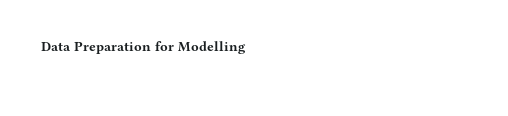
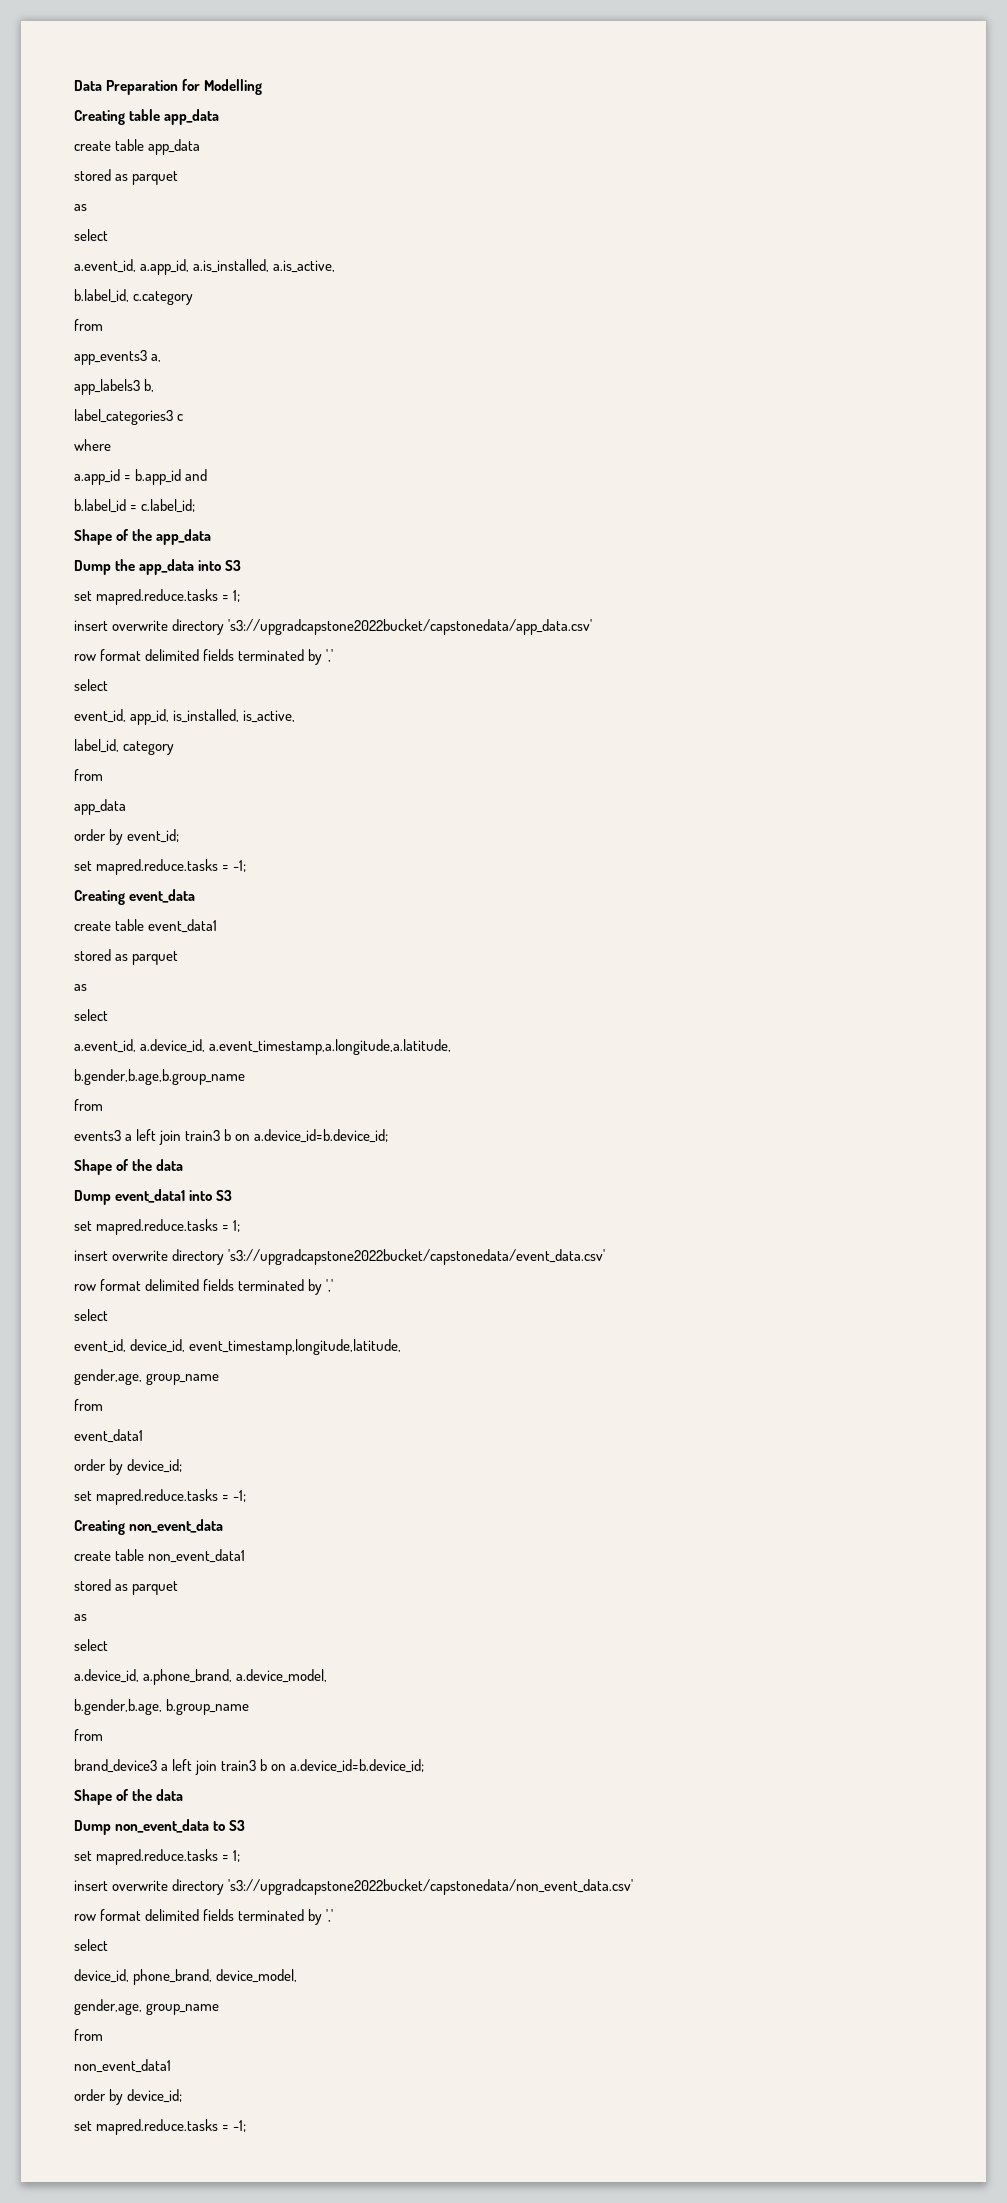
+ Creating table app_data
+ create table app_data
+ stored as parquet
+ as
+ select
+ a.event_id, a.app_id, a.is_installed, a.is_active,
+ b.label_id, c.category
+ from
+ app_events3 a,
+ app_labels3 b,
+ label_categories3 c
+ where
+ a.app_id = b.app_id and
+ b.label_id = c.label_id;
+ Shape of the app_data
+ Dump the app_data into S3
+ set mapred.reduce.tasks = 1;
+ insert overwrite directory 's3://upgradcapstone2022bucket/capstonedata/app_data.csv'
+ row format delimited fields terminated by ','
+ select
+ event_id, app_id, is_installed, is_active,
+ label_id, category
+ from
+ app_data
+ order by event_id;
+ set mapred.reduce.tasks = -1;
+ Creating event_data
+ create table event_data1
+ stored as parquet
+ as
+ select
+ a.event_id, a.device_id, a.event_timestamp,a.longitude,a.latitude,
+ b.gender,b.age,b.group_name
+ from
+ events3 a left join train3 b on a.device_id=b.device_id;
+ Shape of the data
+ Dump event_data1 into S3
+ set mapred.reduce.tasks = 1;
+ insert overwrite directory 's3://upgradcapstone2022bucket/capstonedata/event_data.csv'
+ row format delimited fields terminated by ','
+ select
+ event_id, device_id, event_timestamp,longitude,latitude,
+ gender,age, group_name
+ from
+ event_data1
+ order by device_id;
+ set mapred.reduce.tasks = -1;
+ Creating non_event_data
+ create table non_event_data1
+ stored as parquet
+ as
+ select
+ a.device_id, a.phone_brand, a.device_model,
+ b.gender,b.age, b.group_name
+ from
+ brand_device3 a left join train3 b on a.device_id=b.device_id;
+ Shape of the data
+ Dump non_event_data to S3
+ set mapred.reduce.tasks = 1;
+ insert overwrite directory 's3://upgradcapstone2022bucket/capstonedata/non_event_data.csv'
+ row format delimited fields terminated by ','
+ select
+ device_id, phone_brand, device_model,
+ gender,age, group_name
+ from
+ non_event_data1
+ order by device_id;
+ set mapred.reduce.tasks = -1;

